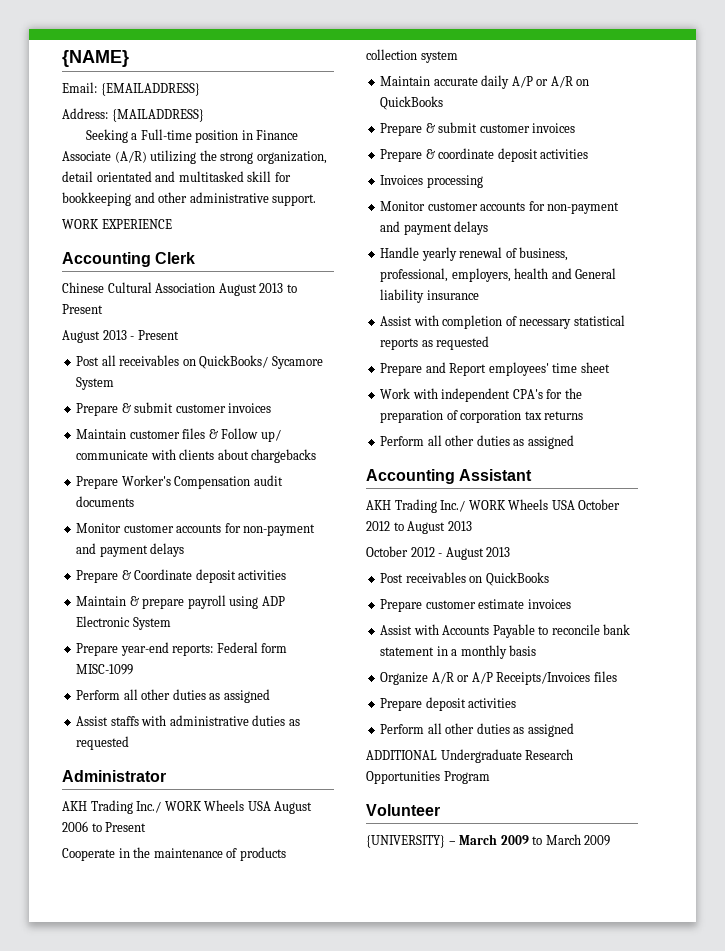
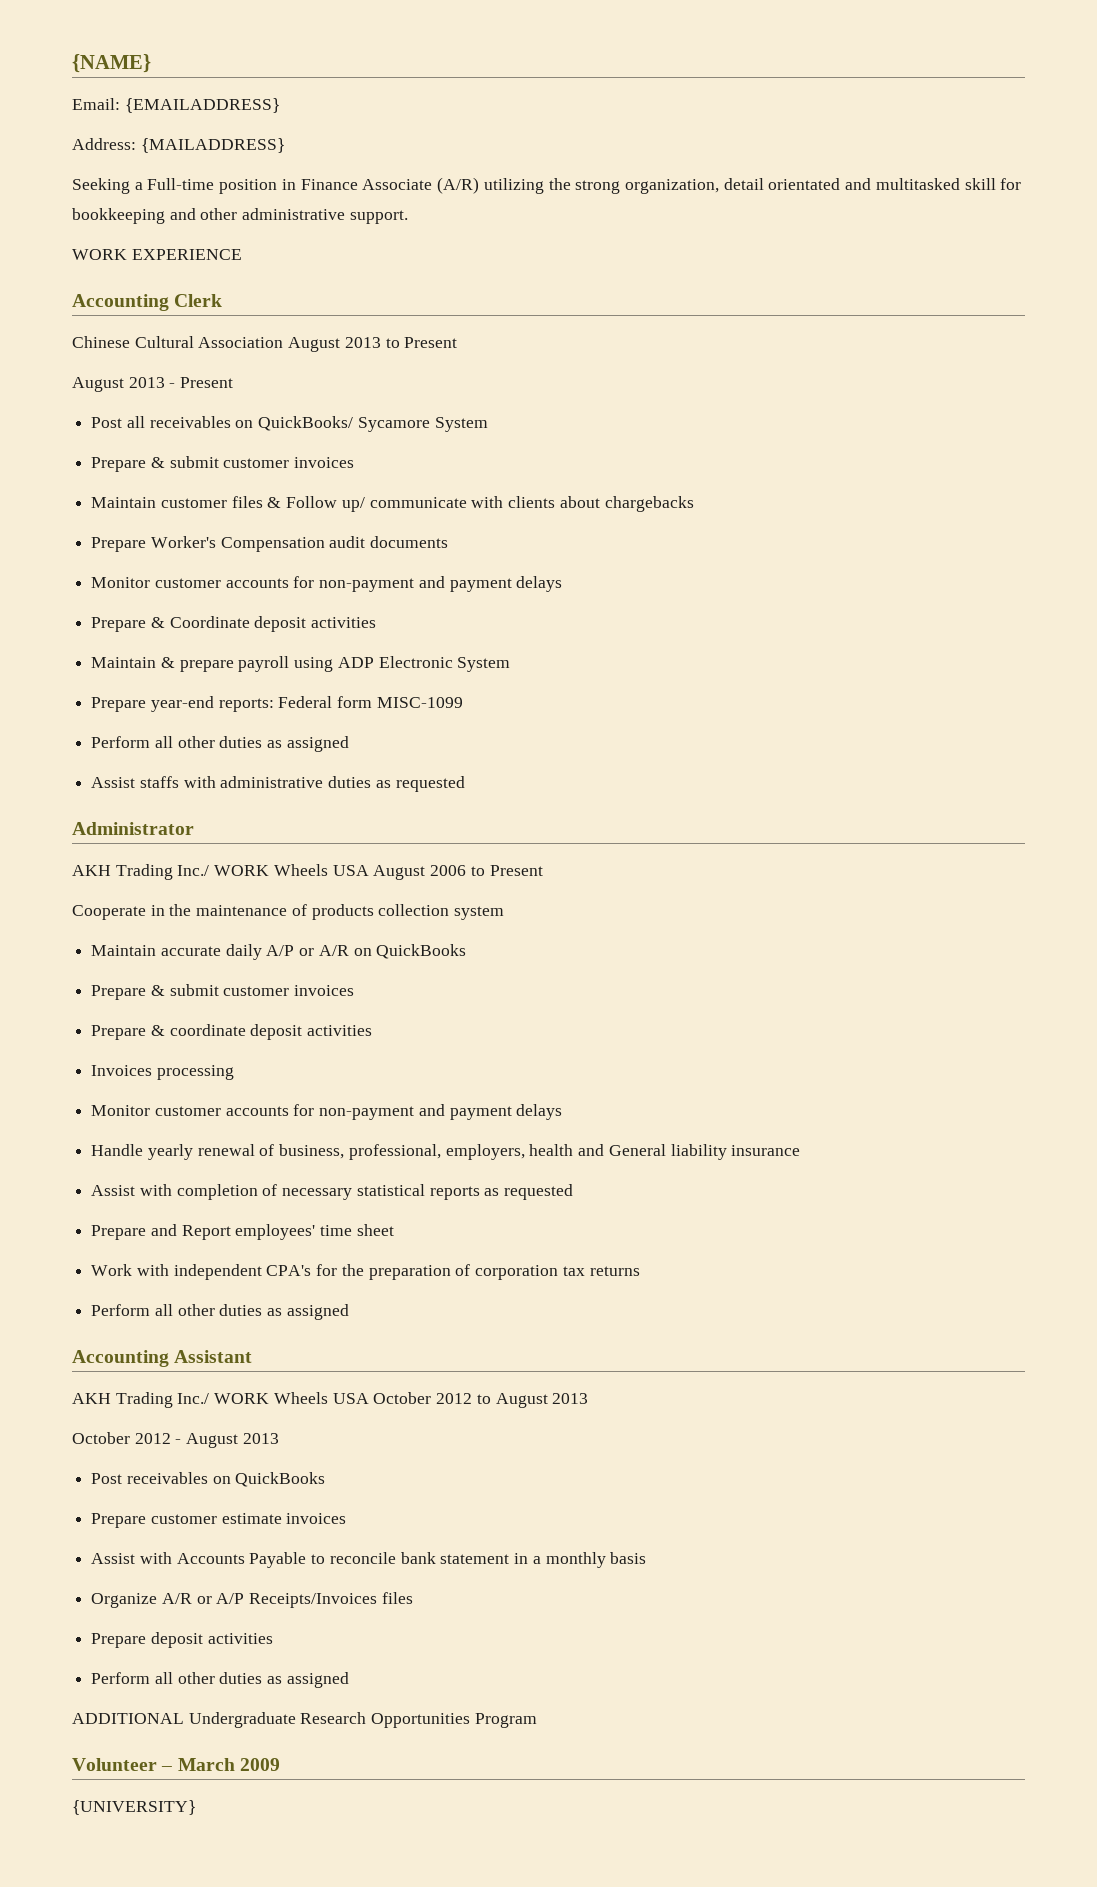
- Volunteer
- {UNIVERSITY} – March 2009 to March 2009
+ Volunteer – March 2009
+ {UNIVERSITY}

